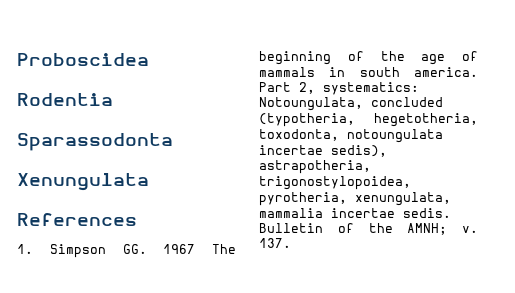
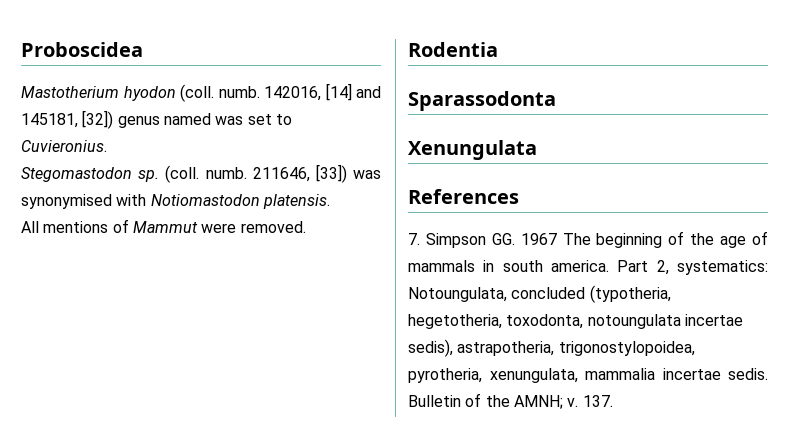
+ Mastotherium hyodon (coll. numb. 142016, [14] and 145181, [32]) genus named was set to Cuvieronius.
+ Stegomastodon sp. (coll. numb. 211646, [33]) was synonymised with Notiomastodon platensis.
+ All mentions of Mammut were removed.
- 1. Simpson GG. 1967 The beginning of the age of mammals in south america.
+ 7. Simpson GG. 1967 The beginning of the age of mammals in south america.

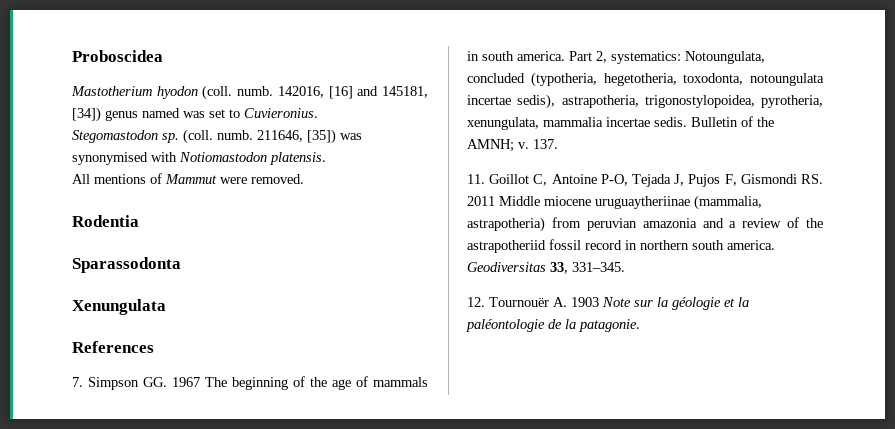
- 142016, [14] and 145181, [32]) genus named was set to Cuvieronius.
+ 142016, [16] and 145181, [34]) genus named was set to Cuvieronius.
- 211646, [33]) was synonymised with Notiomastodon platensis.
+ 211646, [35]) was synonymised with Notiomastodon platensis.
+ 11. Goillot C, Antoine P-O, Tejada J, Pujos F, Gismondi RS. 2011 Middle miocene uruguaytheriinae (mammalia, astrapotheria) from peruvian amazonia and a review of the astrapotheriid fossil record in northern south america. Geodiversitas 33, 331–345.
+ 12. Tournouër A. 1903 Note sur la géologie et la paléontologie de la patagonie.

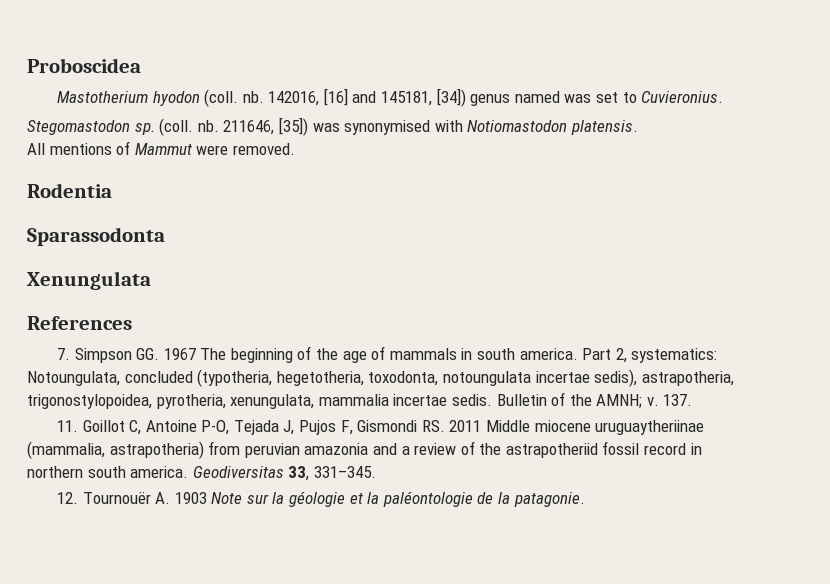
- Mastotherium hyodon (coll. numb.
+ Mastotherium hyodon (coll. nb.
- Stegomastodon sp. (coll. numb.
+ Stegomastodon sp. (coll. nb.

